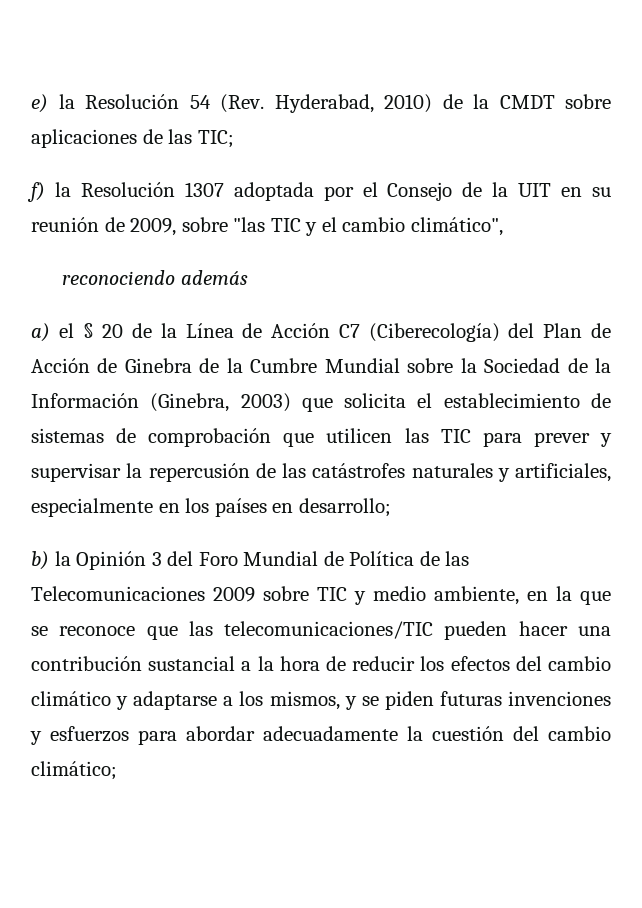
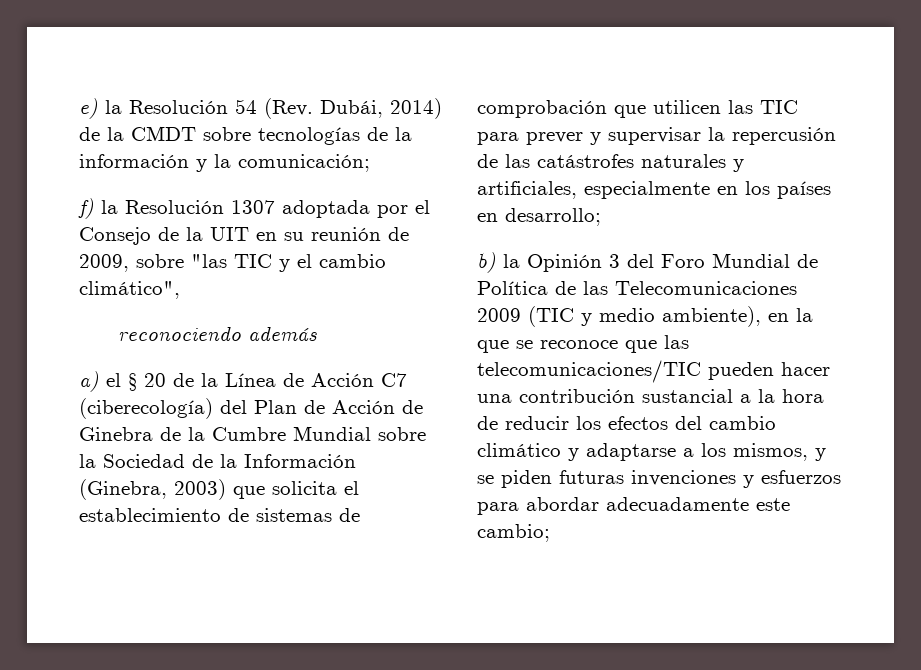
- e) la Resolución 54 (Rev. Hyderabad, 2010) de la CMDT sobre aplicaciones de las TIC;
+ e) la Resolución 54 (Rev. Dubái, 2014) de la CMDT sobre tecnologías de la información y la comunicación;
- a) el § 20 de la Línea de Acción C7 (Ciberecología) del Plan de Acción de Ginebra de la Cumbre Mundial sobre la Sociedad de la Información (Ginebra, 2003) que solicita el establecimiento de sistemas de comprobación que utilicen las TIC para prever y supervisar la repercusión de las catástrofes naturales y artificiales, especialmente en los países en desarrollo;
+ a) el § 20 de la Línea de Acción C7 (ciberecología) del Plan de Acción de Ginebra de la Cumbre Mundial sobre la Sociedad de la Información (Ginebra, 2003) que solicita el establecimiento de sistemas de comprobación que utilicen las TIC para prever y supervisar la repercusión de las catástrofes naturales y artificiales, especialmente en los países en desarrollo;
- b) la Opinión 3 del Foro Mundial de Política de las Telecomunicaciones 2009 sobre TIC y medio ambiente, en la que se reconoce que las telecomunicaciones/TIC pueden hacer una contribución sustancial a la hora de reducir los efectos del cambio climático y adaptarse a los mismos, y se piden futuras invenciones y esfuerzos para abordar adecuadamente la cuestión del cambio climático;
+ b) la Opinión 3 del Foro Mundial de Política de las Telecomunicaciones 2009 (TIC y medio ambiente), en la que se reconoce que las telecomunicaciones/TIC pueden hacer una contribución sustancial a la hora de reducir los efectos del cambio climático y adaptarse a los mismos, y se piden futuras invenciones y esfuerzos para abordar adecuadamente este cambio;

